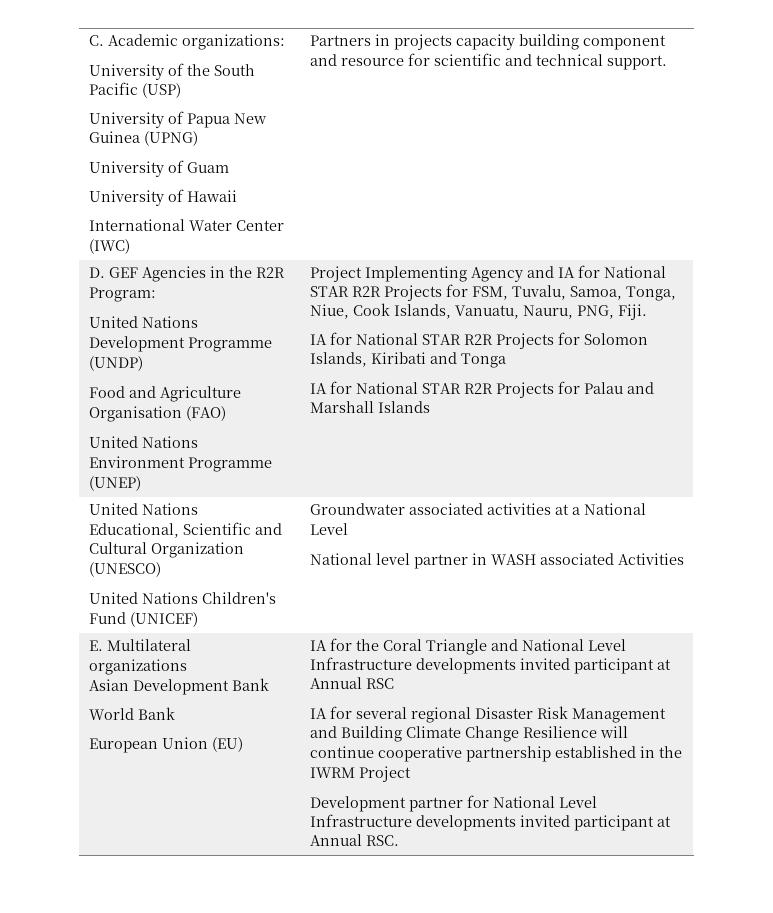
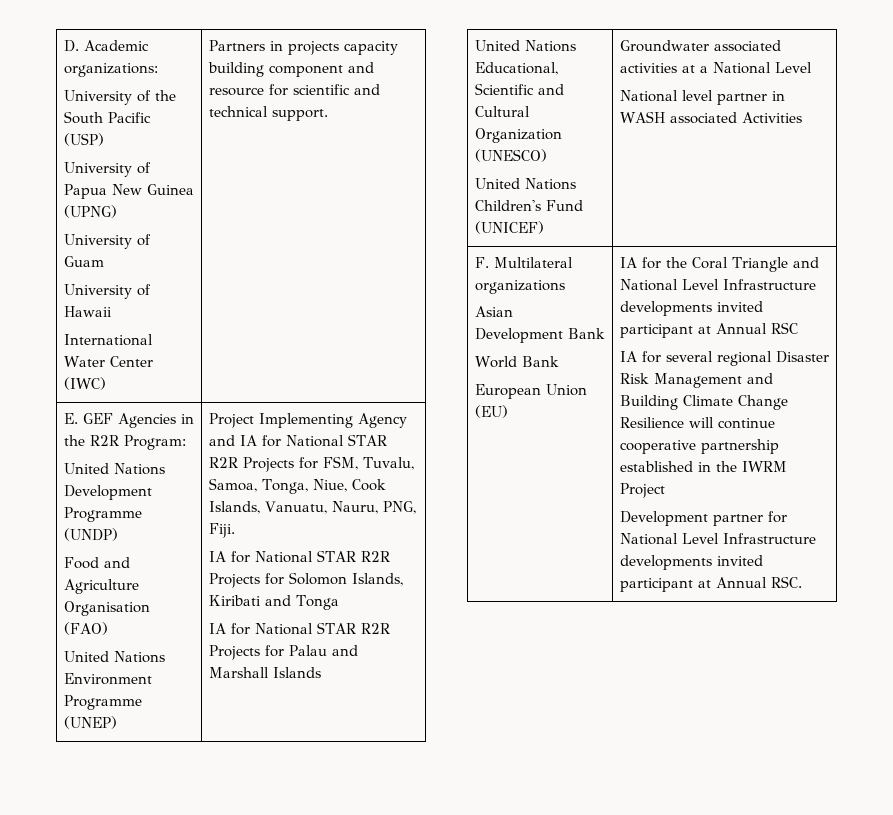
- C. Academic organizations:
+ D. Academic organizations:
- D. GEF Agencies in the R2R Program:
+ E. GEF Agencies in the R2R Program:
- E. Multilateral organizations
+ F. Multilateral organizations

